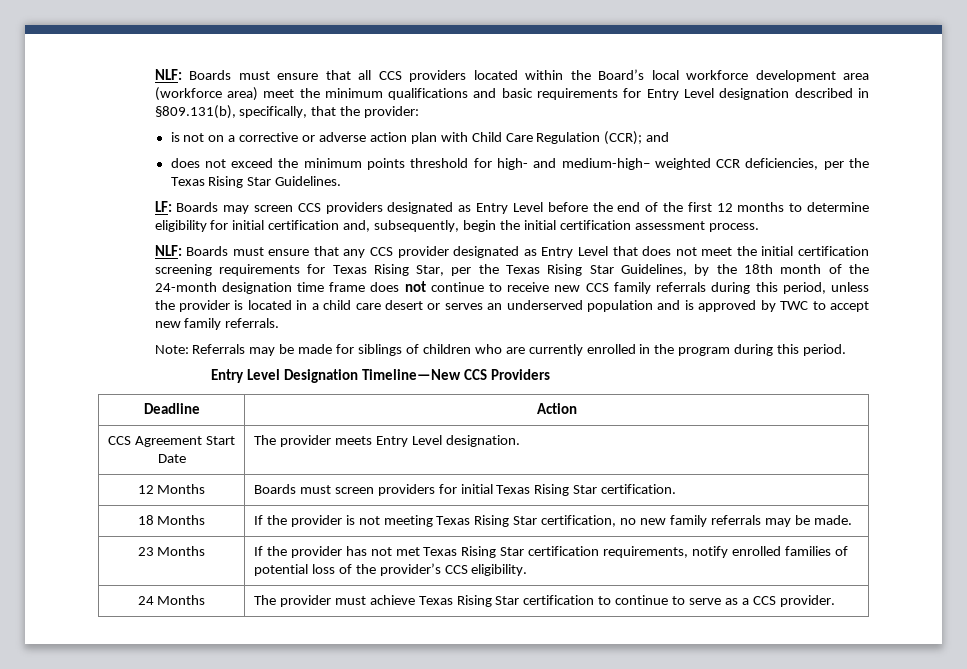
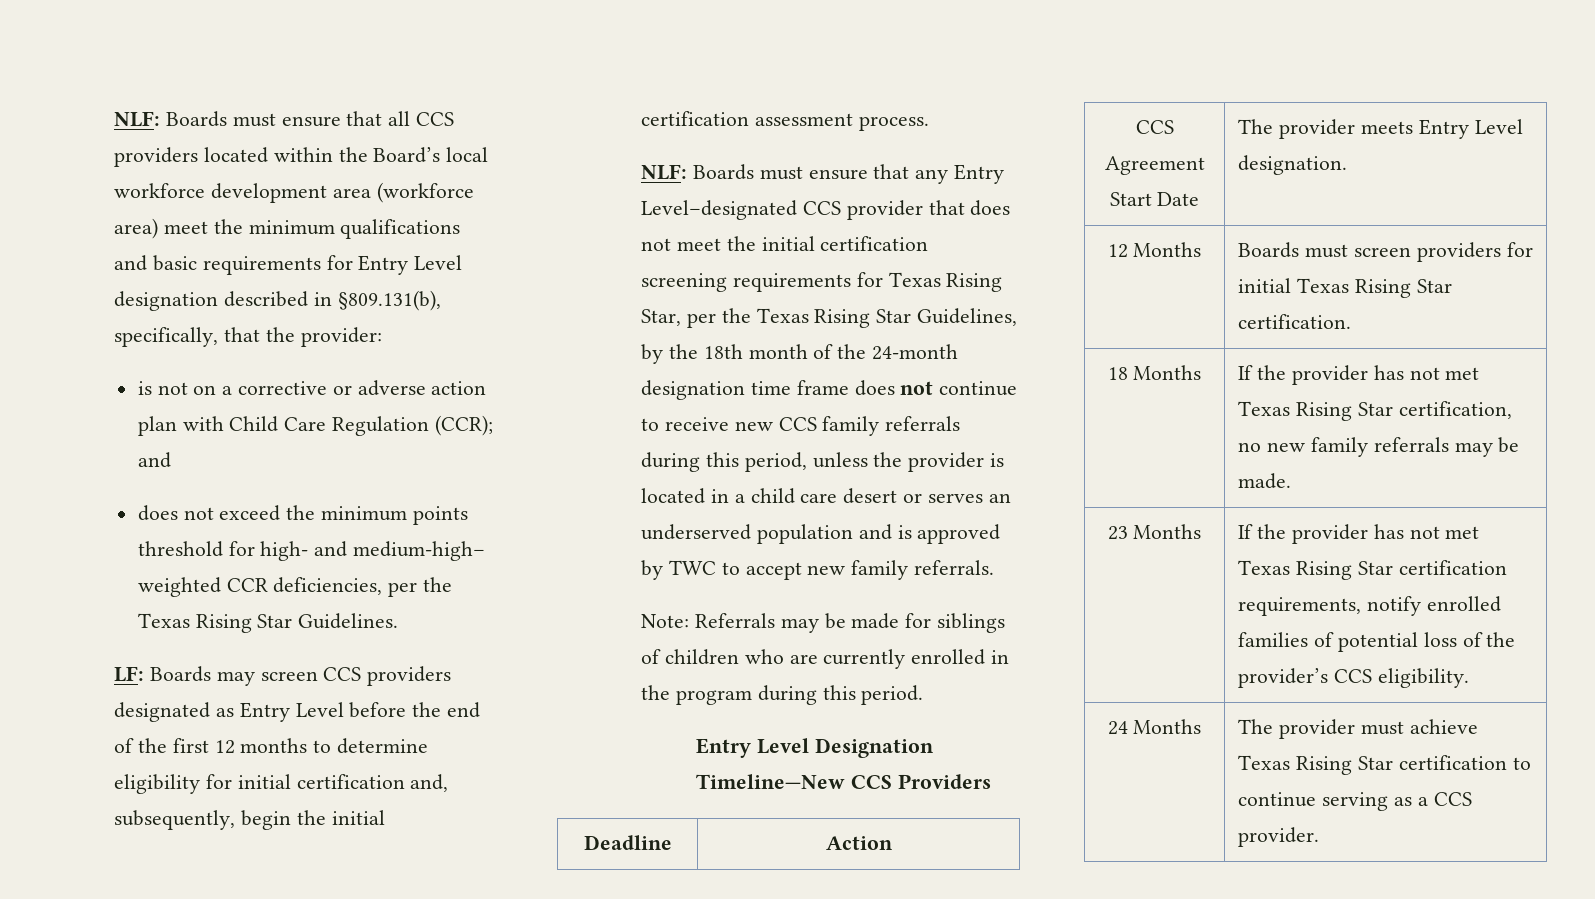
- Boards must ensure that any CCS provider designated as Entry Level that does not meet the initial certification screening requirements for Texas Rising Star, per the Texas Rising Star Guidelines, by the 18th month of the 24-month designation time frame does not continue to receive new CCS family referrals during this period, unless the provider is located in a child care desert or serves an underserved population and is approved by TWC to accept new family referrals.
+ Boards must ensure that any Entry Level–designated CCS provider that does not meet the initial certification screening requirements for Texas Rising Star, per the Texas Rising Star Guidelines, by the 18th month of the 24-month designation time frame does not continue to receive new CCS family referrals during this period, unless the provider is located in a child care desert or serves an underserved population and is approved by TWC to accept new family referrals.
- 18 Months | If the provider is not meeting Texas Rising Star certification, no new family referrals may be made.
+ 18 Months | If the provider has not met Texas Rising Star certification, no new family referrals may be made.
- 24 Months | The provider must achieve Texas Rising Star certification to continue to serve as a CCS provider.
+ 24 Months | The provider must achieve Texas Rising Star certification to continue serving as a CCS provider.

